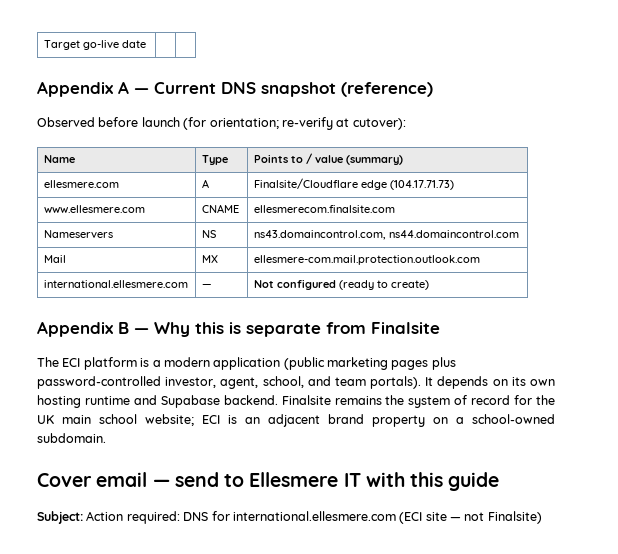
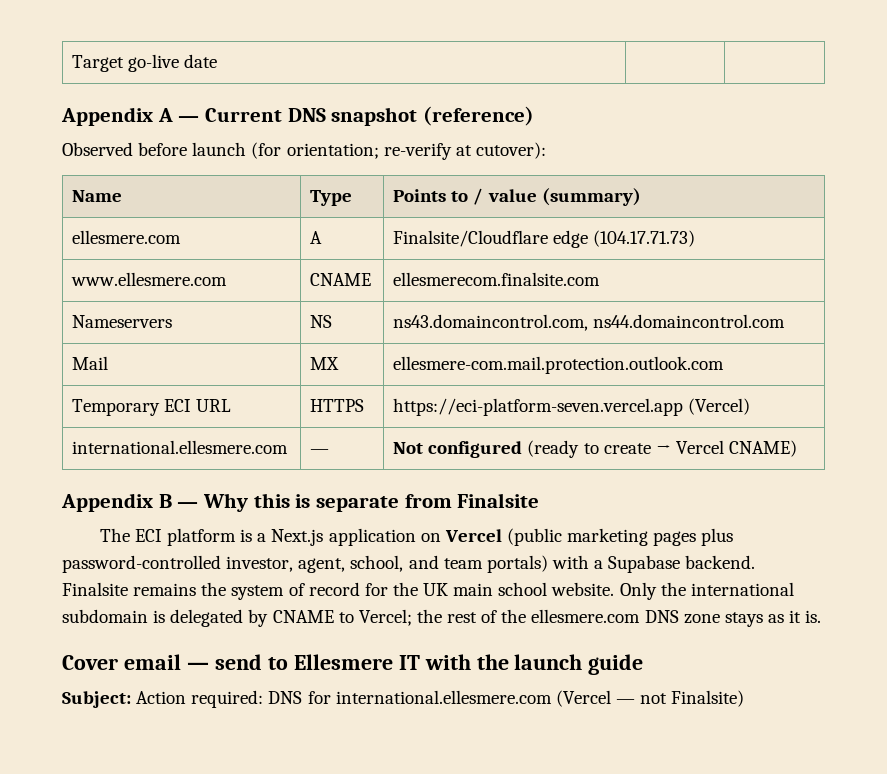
+ Temporary ECI URL | HTTPS | https://eci-platform-seven.vercel.app (Vercel)
- international.ellesmere.com | — | Not configured (ready to create)
+ international.ellesmere.com | — | Not configured (ready to create → Vercel CNAME)
- The ECI platform is a modern application (public marketing pages plus password-controlled investor, agent, school, and team portals). It depends on its own hosting runtime and Supabase backend.
+ The ECI platform is a Next.js application on Vercel (public marketing pages plus password-controlled investor, agent, school, and team portals) with a Supabase backend.
- Finalsite remains the system of record for the UK main school website; ECI is an adjacent brand property on a school-owned subdomain.
+ Finalsite remains the system of record for the UK main school website. Only the international subdomain is delegated by CNAME to Vercel; the rest of the ellesmere.com DNS zone stays as it is.
- Cover email — send to Ellesmere IT with this guide
+ Cover email — send to Ellesmere IT with the launch guide
- Subject: Action required: DNS for international.ellesmere.com (ECI site — not Finalsite)
+ Subject: Action required: DNS for international.ellesmere.com (Vercel — not Finalsite)

